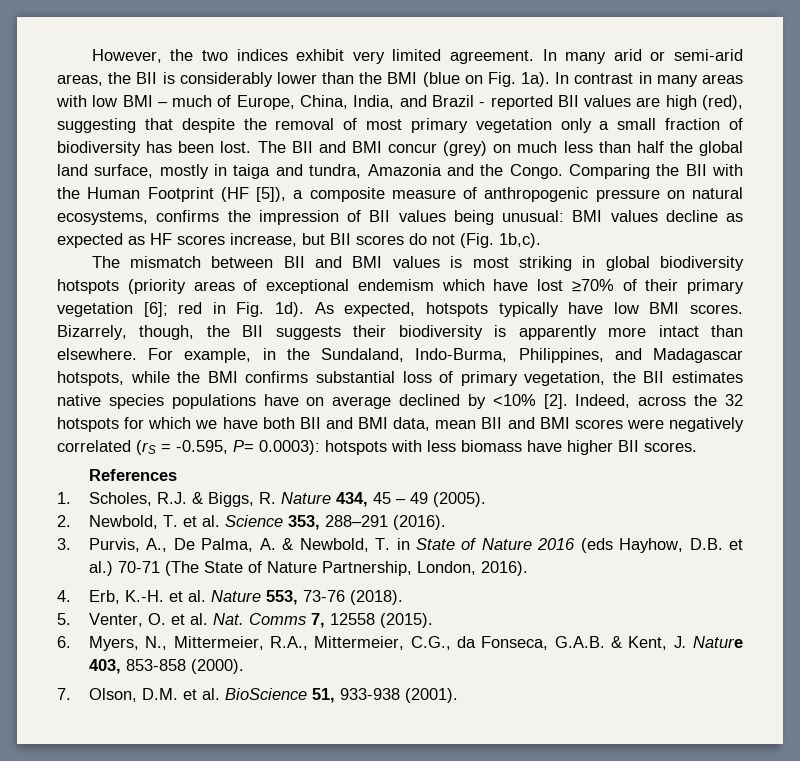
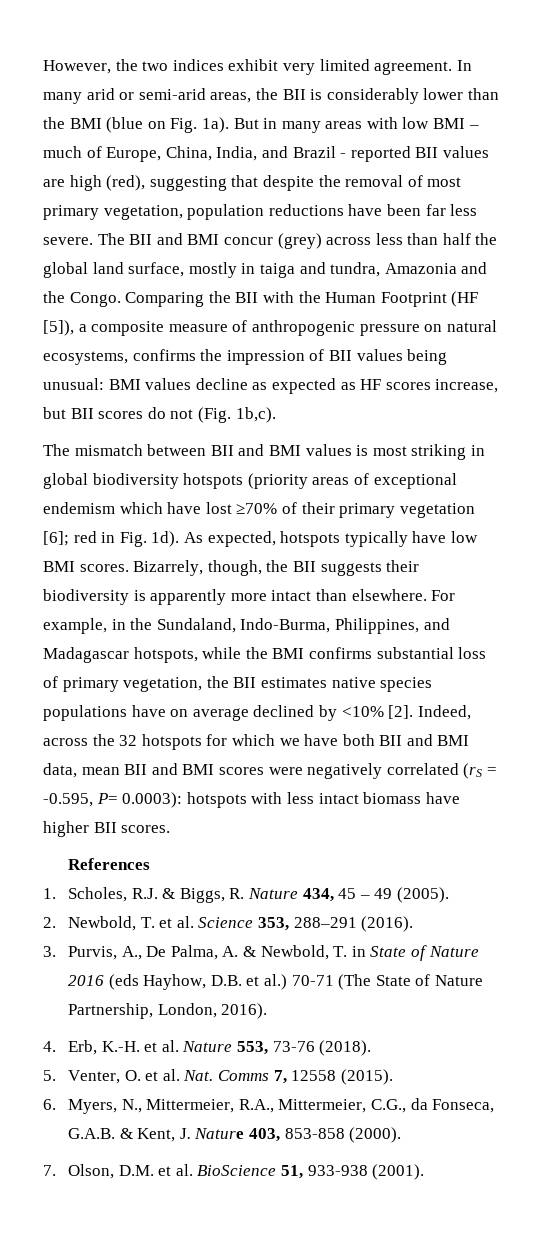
- In contrast in many areas with low BMI – much of Europe, China, India, and Brazil - reported BII values are high (red), suggesting that despite the removal of most primary vegetation only a small fraction of biodiversity has been lost.
+ But in many areas with low BMI – much of Europe, China, India, and Brazil - reported BII values are high (red), suggesting that despite the removal of most primary vegetation, population reductions have been far less severe.
- The BII and BMI concur (grey) on much less than half the global land surface, mostly in taiga and tundra, Amazonia and the Congo.
+ The BII and BMI concur (grey) across less than half the global land surface, mostly in taiga and tundra, Amazonia and the Congo.
- Indeed, across the 32 hotspots for which we have both BII and BMI data, mean BII and BMI scores were negatively correlated (rS = -0.595, P= 0.0003): hotspots with less biomass have higher BII scores.
+ Indeed, across the 32 hotspots for which we have both BII and BMI data, mean BII and BMI scores were negatively correlated (rS = -0.595, P= 0.0003): hotspots with less intact biomass have higher BII scores.

